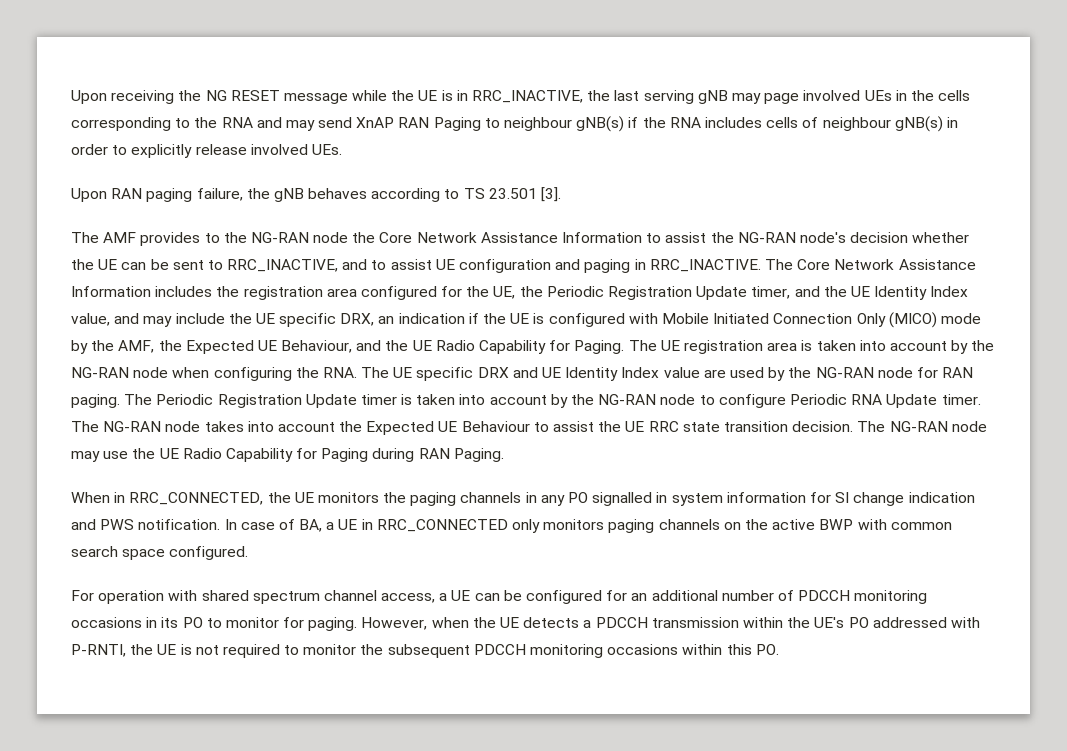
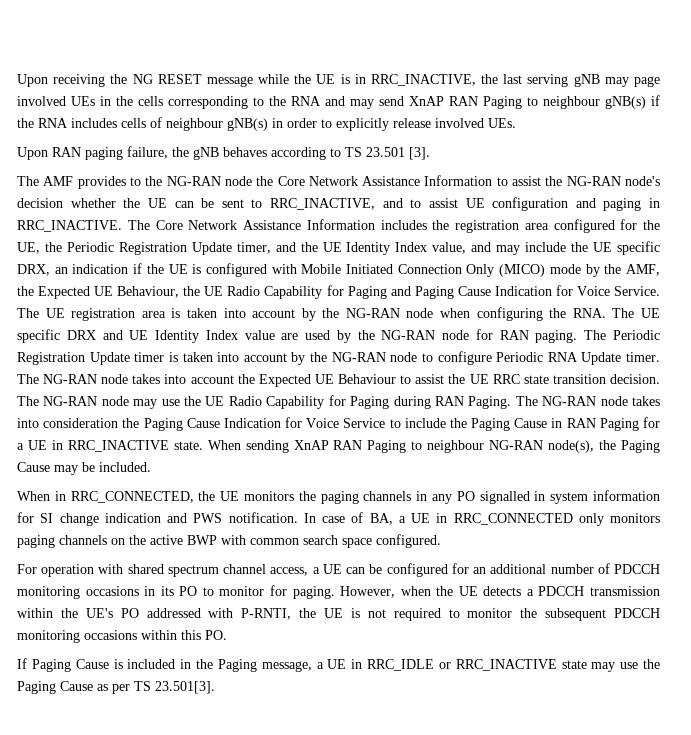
- The Core Network Assistance Information includes the registration area configured for the UE, the Periodic Registration Update timer, and the UE Identity Index value, and may include the UE specific DRX, an indication if the UE is configured with Mobile Initiated Connection Only (MICO) mode by the AMF, the Expected UE Behaviour, and the UE Radio Capability for Paging.
+ The Core Network Assistance Information includes the registration area configured for the UE, the Periodic Registration Update timer, and the UE Identity Index value, and may include the UE specific DRX, an indication if the UE is configured with Mobile Initiated Connection Only (MICO) mode by the AMF, the Expected UE Behaviour, the UE Radio Capability for Paging and Paging Cause Indication for Voice Service.
+ The NG-RAN node takes into consideration the Paging Cause Indication for Voice Service to include the Paging Cause in RAN Paging for a UE in RRC_INACTIVE state. When sending XnAP RAN Paging to neighbour NG-RAN node(s), the Paging Cause may be included.
+ If Paging Cause is included in the Paging message, a UE in RRC_IDLE or RRC_INACTIVE state may use the Paging Cause as per TS 23.501[3].

